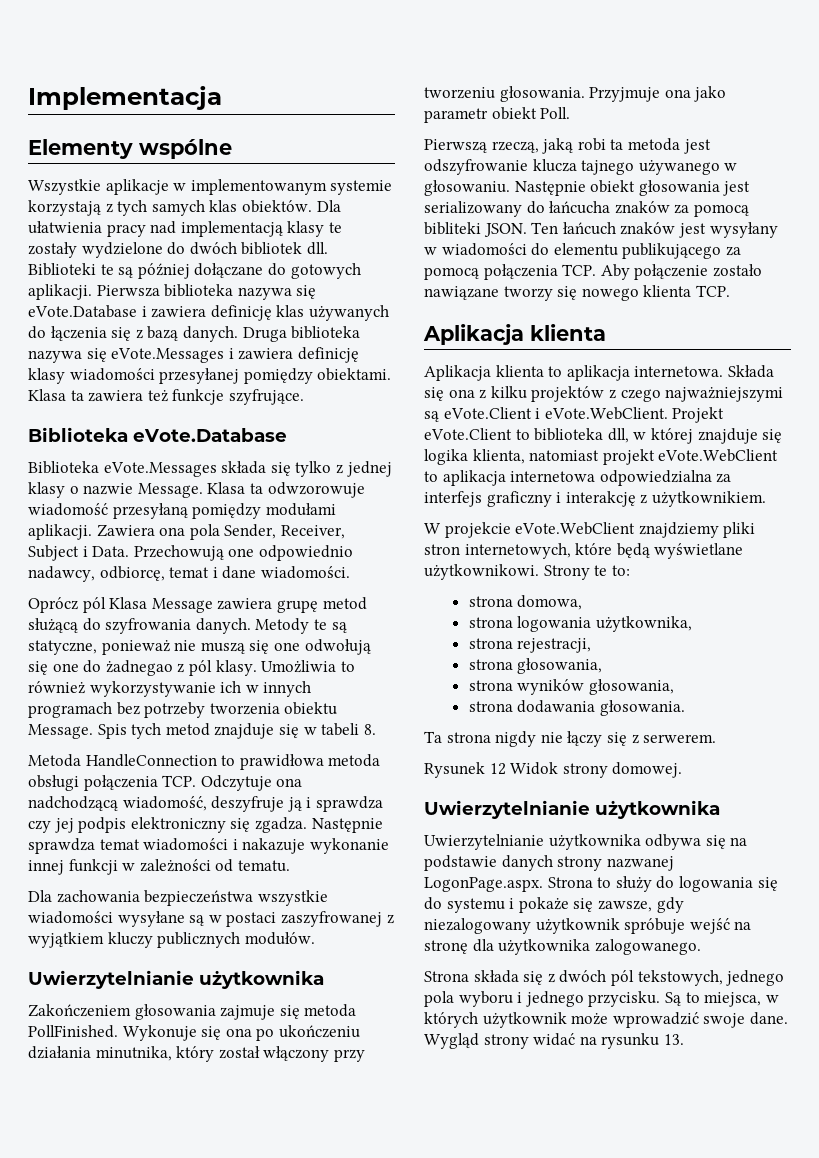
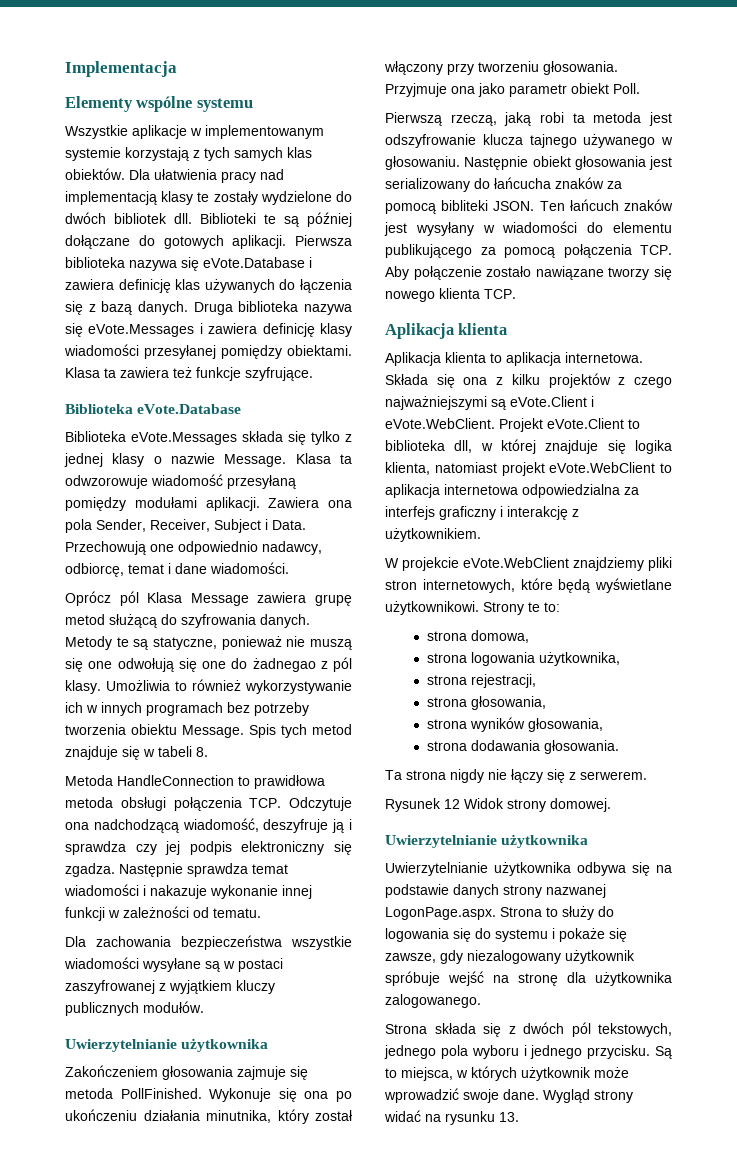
- Elementy wspólne
+ Elementy wspólne systemu

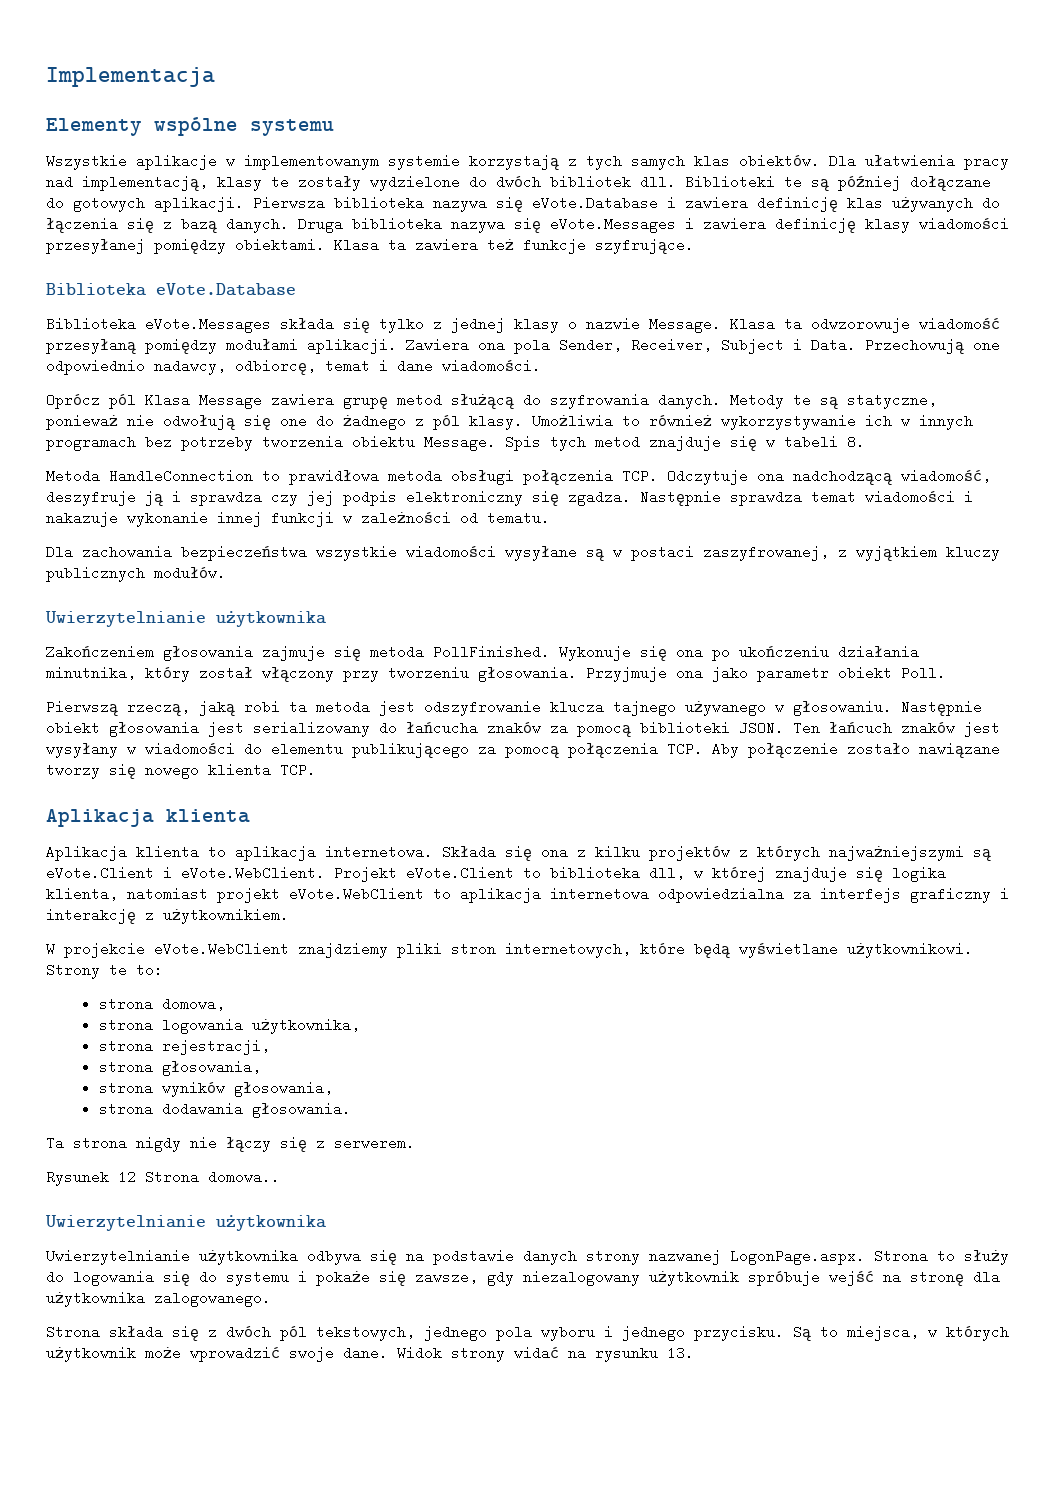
- Dla ułatwienia pracy nad implementacją klasy te zostały wydzielone do dwóch bibliotek dll.
+ Dla ułatwienia pracy nad implementacją, klasy te zostały wydzielone do dwóch bibliotek dll.
- Metody te są statyczne, ponieważ nie muszą się one odwołują się one do żadnegao z pól klasy.
+ Metody te są statyczne, ponieważ nie odwołują się one do żadnego z pól klasy.
- Dla zachowania bezpieczeństwa wszystkie wiadomości wysyłane są w postaci zaszyfrowanej z wyjątkiem kluczy publicznych modułów.
+ Dla zachowania bezpieczeństwa wszystkie wiadomości wysyłane są w postaci zaszyfrowanej, z wyjątkiem kluczy publicznych modułów.
- Następnie obiekt głosowania jest serializowany do łańcucha znaków za pomocą bibliteki JSON.
+ Następnie obiekt głosowania jest serializowany do łańcucha znaków za pomocą biblioteki JSON.
- Składa się ona z kilku projektów z czego najważniejszymi są eVote.Client i eVote.WebClient. Projekt eVote.Client to biblioteka dll, w której znajduje się logika klienta, natomiast projekt eVote.WebClient to aplikacja internetowa odpowiedzialna za interfejs graficzny i interakcję z użytkownikiem.
+ Składa się ona z kilku projektów z których najważniejszymi są eVote.Client i eVote.WebClient. Projekt eVote.Client to biblioteka dll, w której znajduje się logika klienta, natomiast projekt eVote.WebClient to aplikacja internetowa odpowiedzialna za interfejs graficzny i interakcję z użytkownikiem.
- Rysunek 12 Widok strony domowej.
+ Rysunek 12 Strona domowa..
- Wygląd strony widać na rysunku 13.
+ Widok strony widać na rysunku 13.

